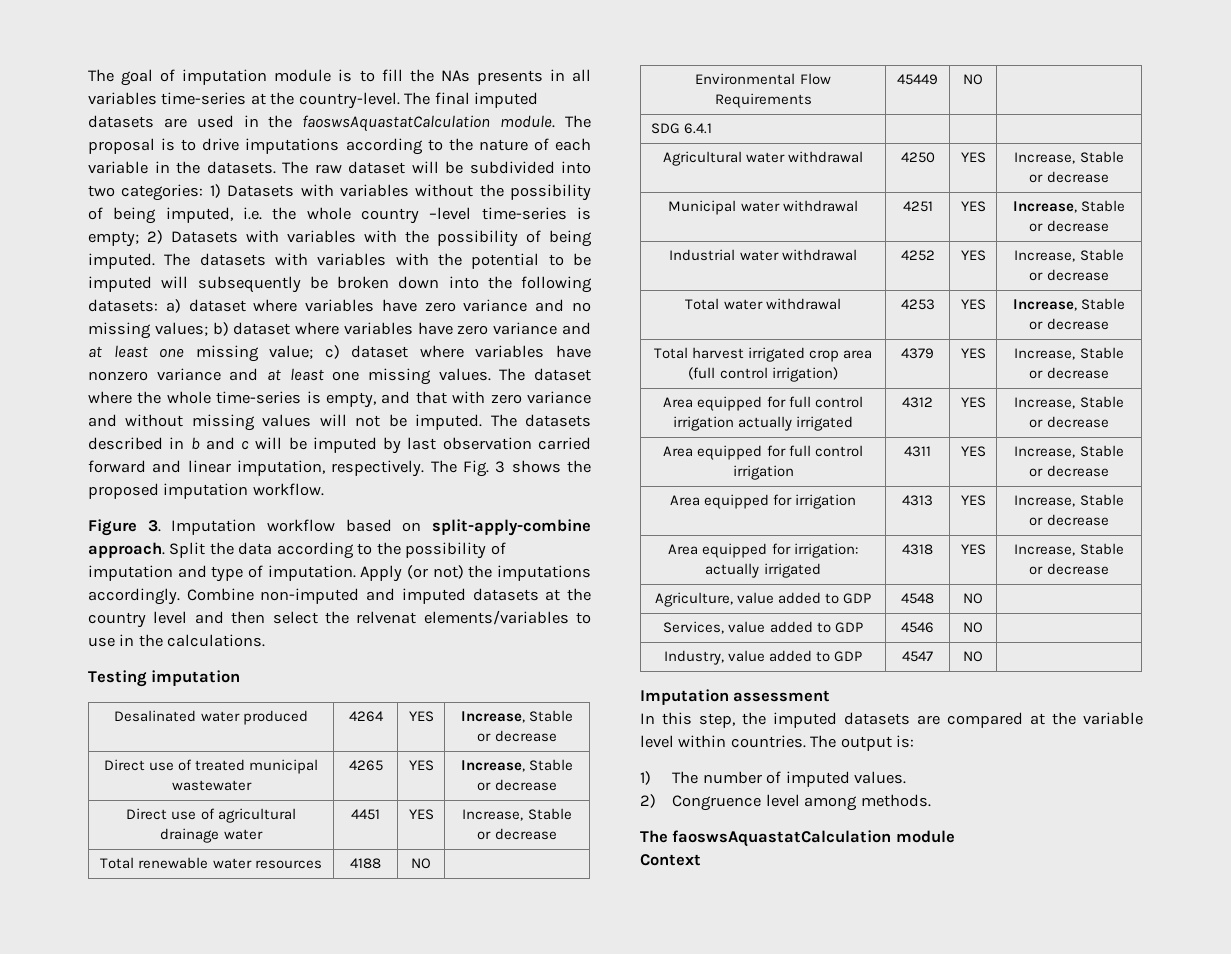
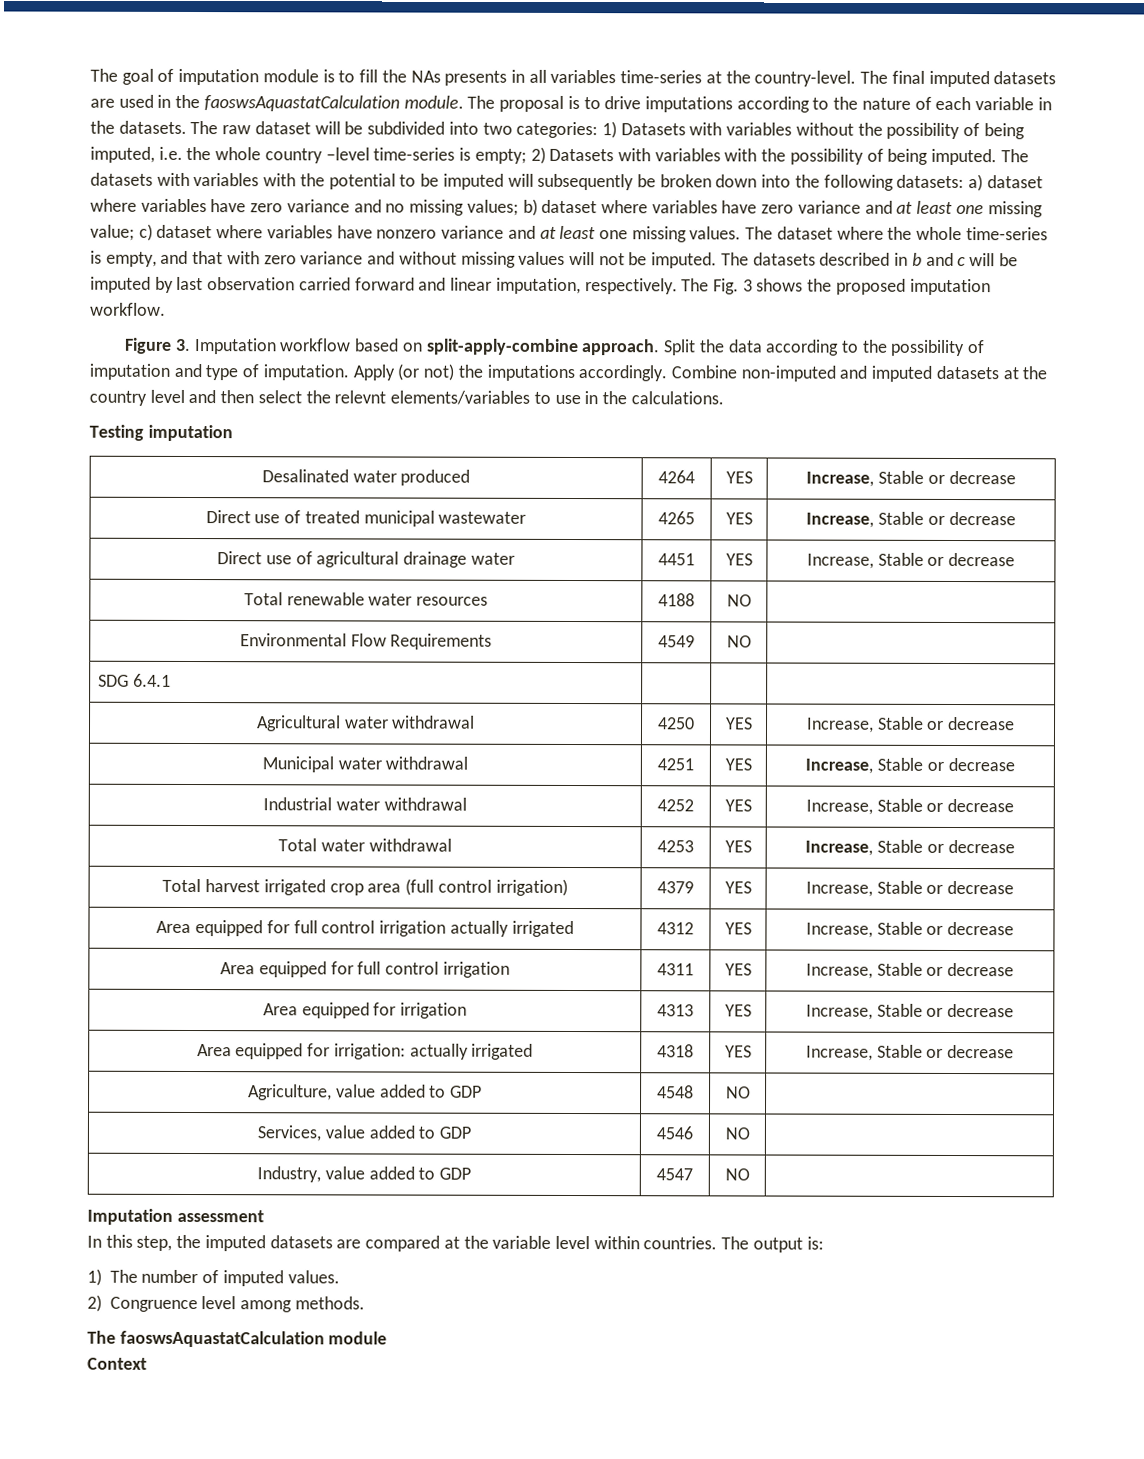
- Combine non-imputed and imputed datasets at the country level and then select the relvenat elements/variables to use in the calculations.
+ Combine non-imputed and imputed datasets at the country level and then select the relevnt elements/variables to use in the calculations.
- Environmental Flow Requirements | 45449 | NO |
+ Environmental Flow Requirements | 4549 | NO |

